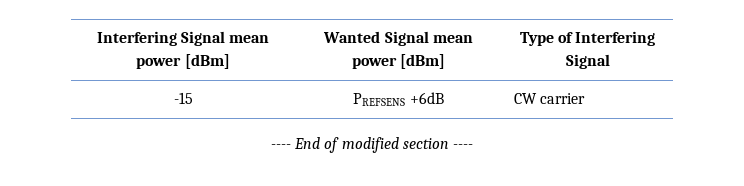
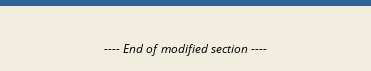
- Interfering Signal mean power [dBm] | Wanted Signal mean power [dBm] | Type of Interfering Signal
- -15 | PREFSENS +6dB | CW carrier

